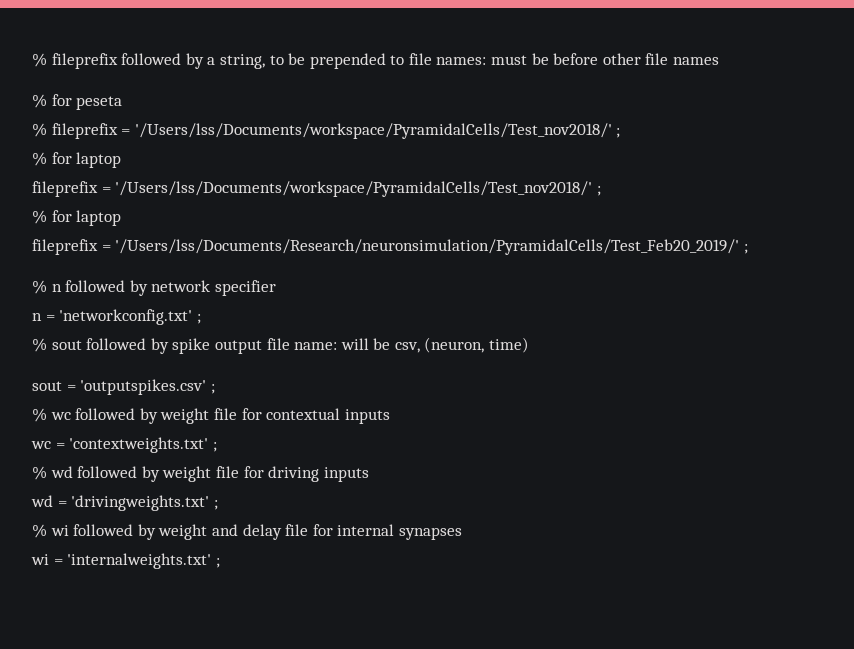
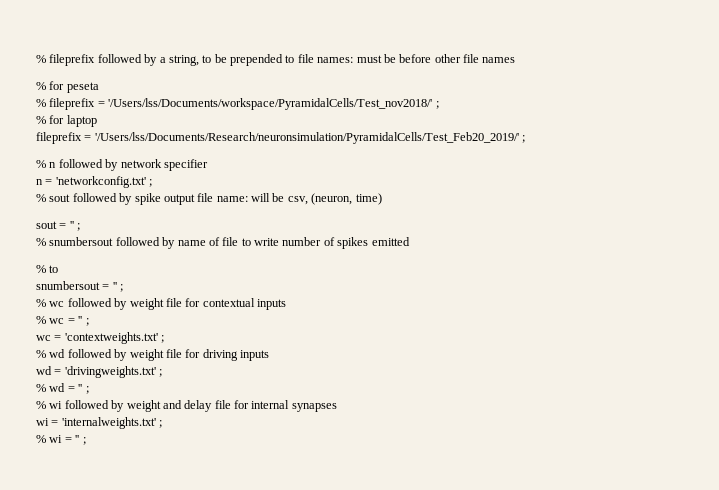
  % fileprefix = '/Users/lss/Documents/workspace/PyramidalCells/Test_nov2018/' ;
- % for laptop
- fileprefix = '/Users/lss/Documents/workspace/PyramidalCells/Test_nov2018/' ;
- sout = 'outputspikes.csv' ;
+ sout = '' ;
+ % snumbersout followed by name of file to write number of spikes emitted
+ % to
+ snumbersout = '' ;
+ % wc = '' ;
+ % wd = '' ;
+ % wi = '' ;

